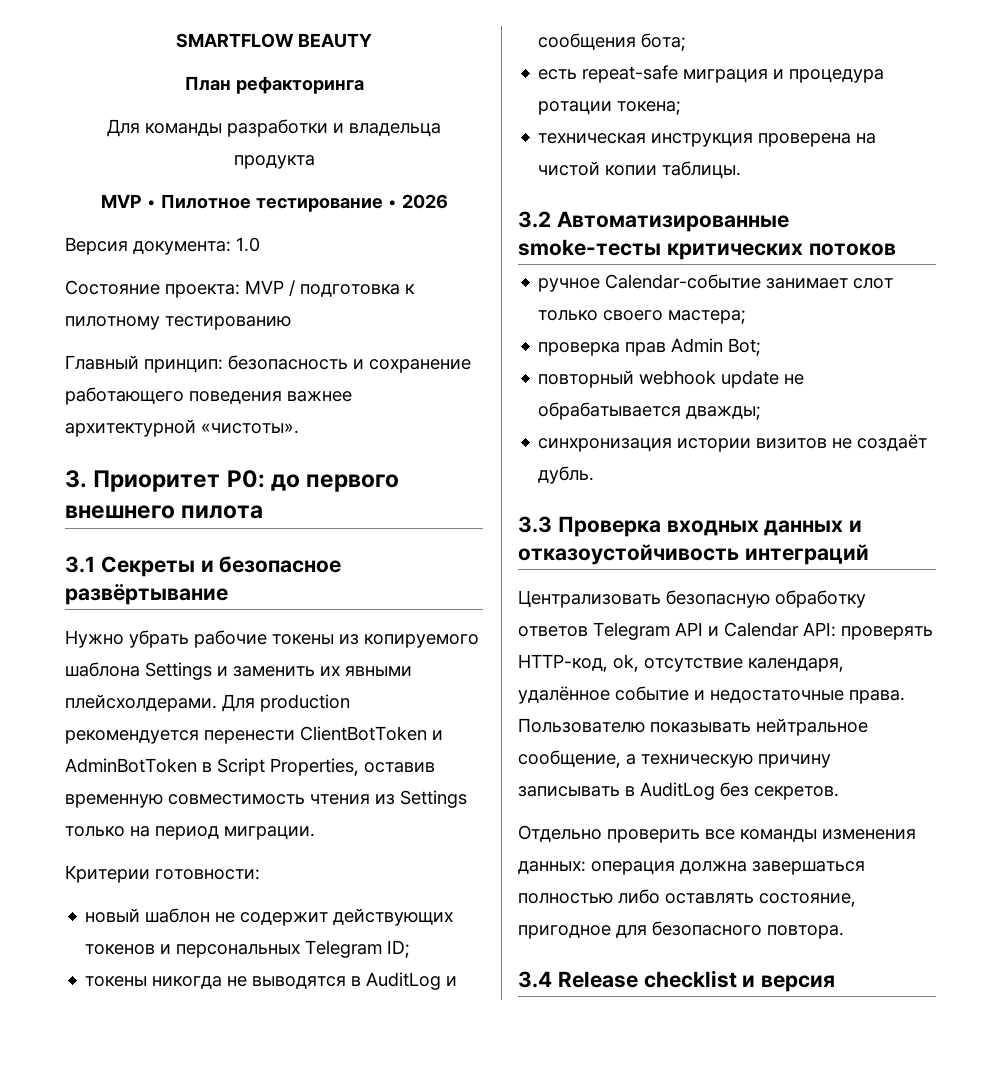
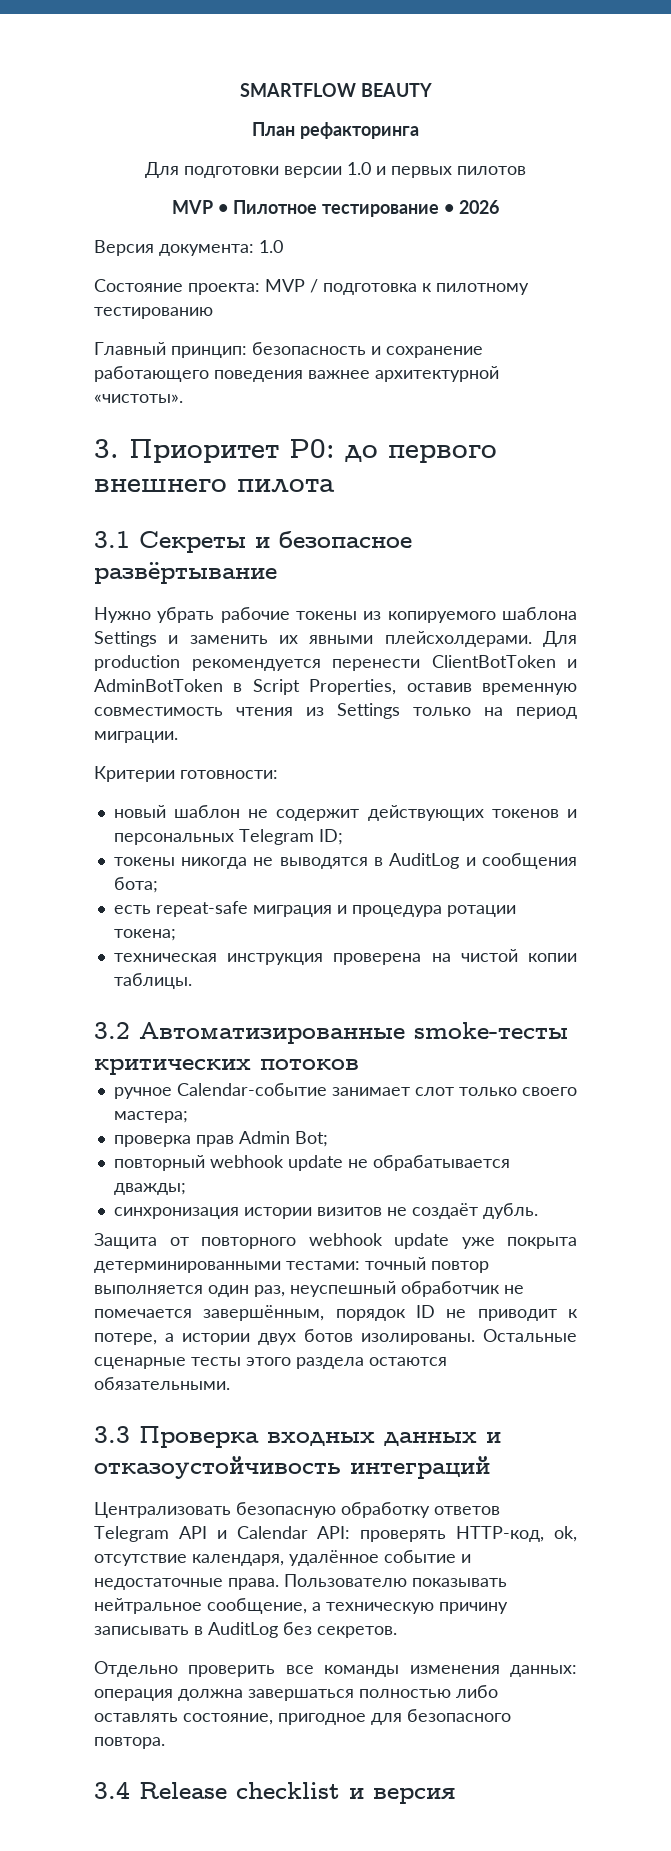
- Для команды разработки и владельца продукта
+ Для подготовки версии 1.0 и первых пилотов
+ Защита от повторного webhook update уже покрыта детерминированными тестами: точный повтор выполняется один раз, неуспешный обработчик не помечается завершённым, порядок ID не приводит к потере, а истории двух ботов изолированы. Остальные сценарные тесты этого раздела остаются обязательными.

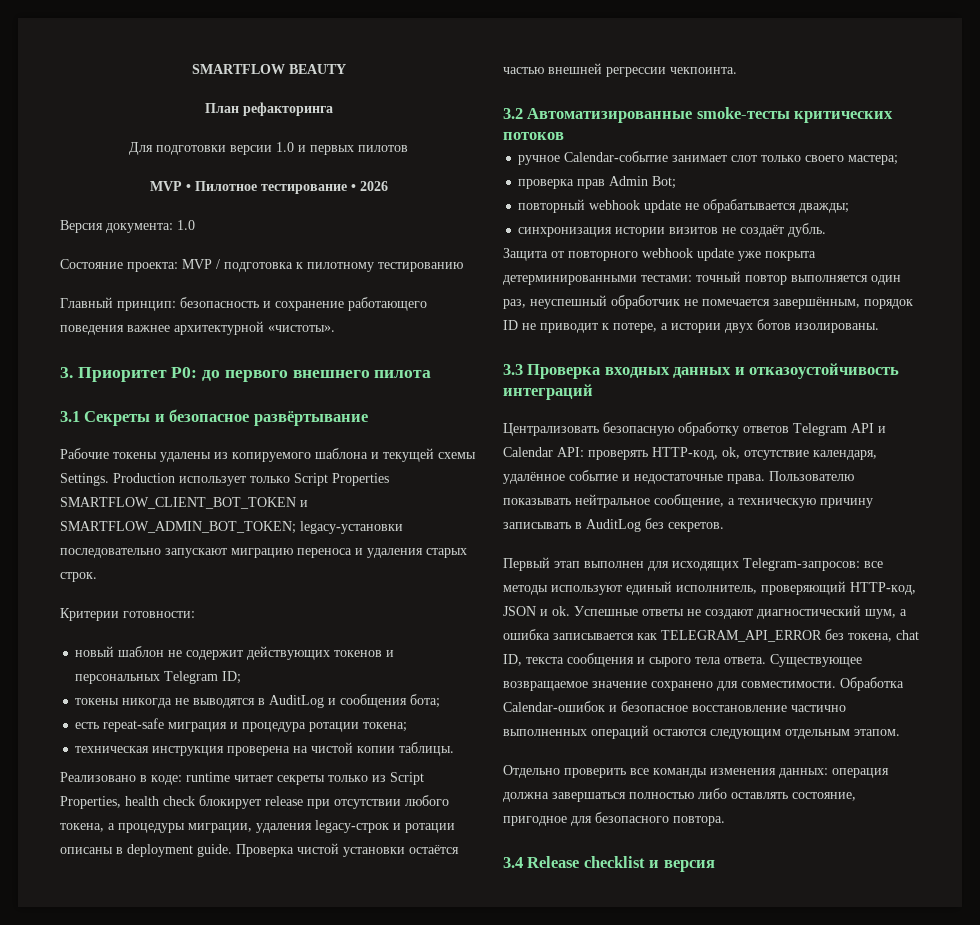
- Нужно убрать рабочие токены из копируемого шаблона Settings и заменить их явными плейсхолдерами. Для production рекомендуется перенести ClientBotToken и AdminBotToken в Script Properties, оставив временную совместимость чтения из Settings только на период миграции.
+ Рабочие токены удалены из копируемого шаблона и текущей схемы Settings. Production использует только Script Properties SMARTFLOW_CLIENT_BOT_TOKEN и SMARTFLOW_ADMIN_BOT_TOKEN; legacy-установки последовательно запускают миграцию переноса и удаления старых строк.
+ Реализовано в коде: runtime читает секреты только из Script Properties, health check блокирует release при отсутствии любого токена, а процедуры миграции, удаления legacy-строк и ротации описаны в deployment guide. Проверка чистой установки остаётся частью внешней регрессии чекпоинта.
- Остальные сценарные тесты этого раздела остаются обязательными.
+ Первый этап выполнен для исходящих Telegram-запросов: все методы используют единый исполнитель, проверяющий HTTP-код, JSON и ok. Успешные ответы не создают диагностический шум, а ошибка записывается как TELEGRAM_API_ERROR без токена, chat ID, текста сообщения и сырого тела ответа. Существующее возвращаемое значение сохранено для совместимости. Обработка Calendar-ошибок и безопасное восстановление частично выполненных операций остаются следующим отдельным этапом.

